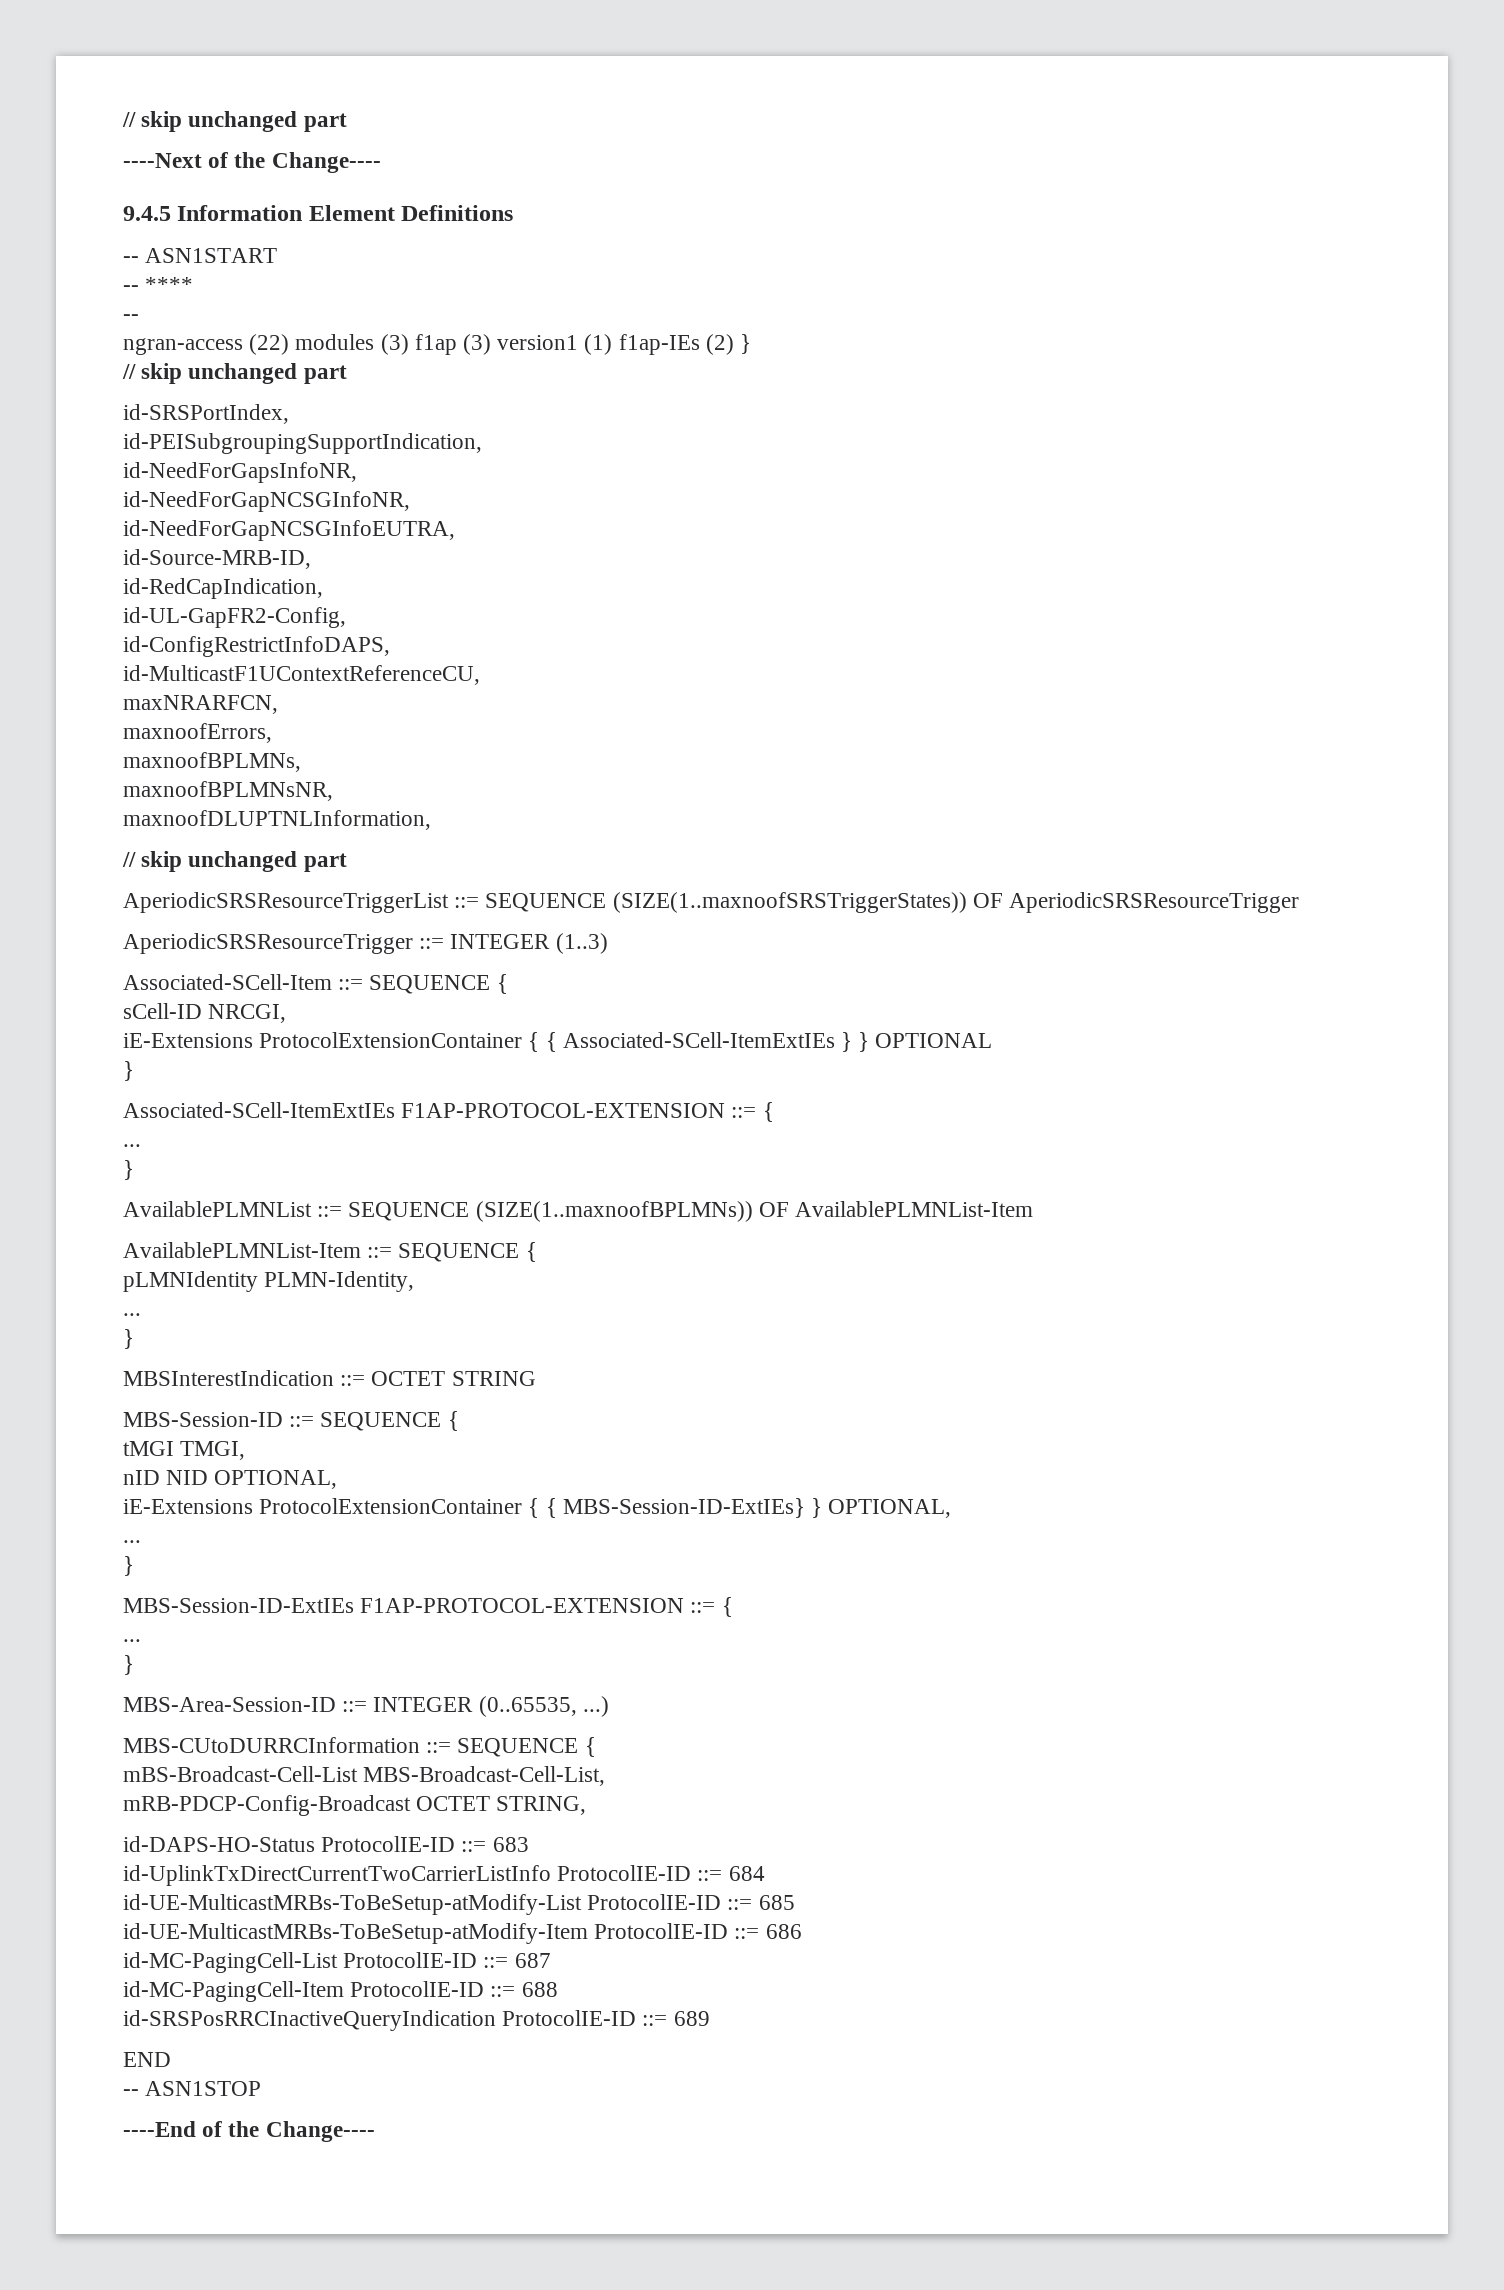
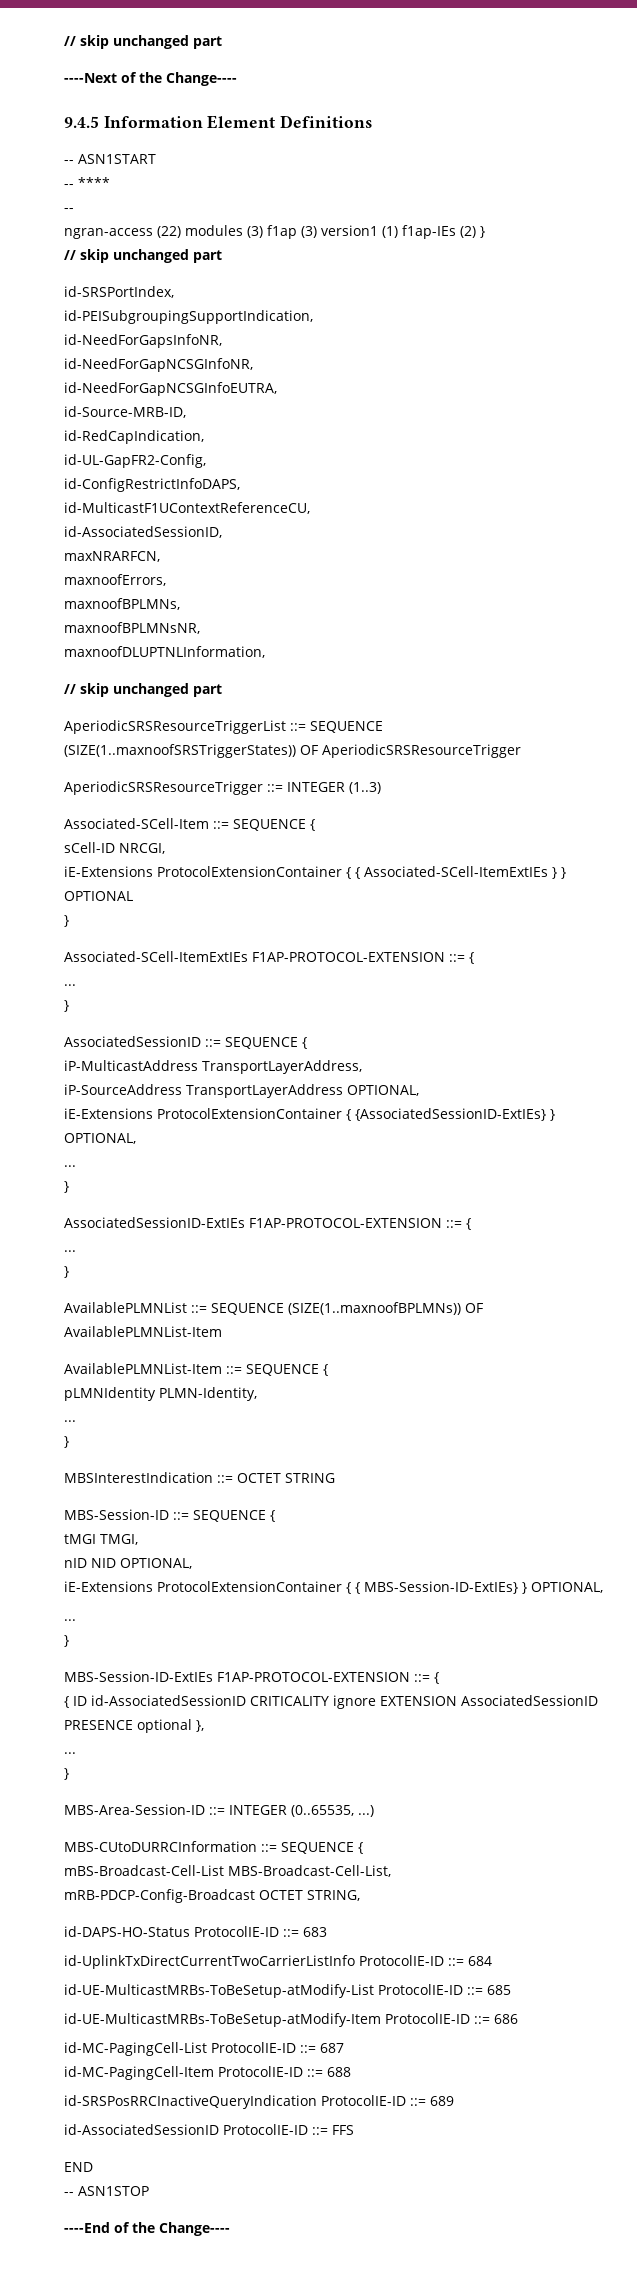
+ id-AssociatedSessionID,
+ AssociatedSessionID ::= SEQUENCE {
+ iP-MulticastAddress TransportLayerAddress,
+ iP-SourceAddress TransportLayerAddress OPTIONAL,
+ iE-Extensions ProtocolExtensionContainer { {AssociatedSessionID-ExtIEs} } OPTIONAL,
+ ...
+ }
+ AssociatedSessionID-ExtIEs F1AP-PROTOCOL-EXTENSION ::= {
+ ...
+ }
+ { ID id-AssociatedSessionID CRITICALITY ignore EXTENSION AssociatedSessionID PRESENCE optional },
+ id-AssociatedSessionID ProtocolIE-ID ::= FFS

